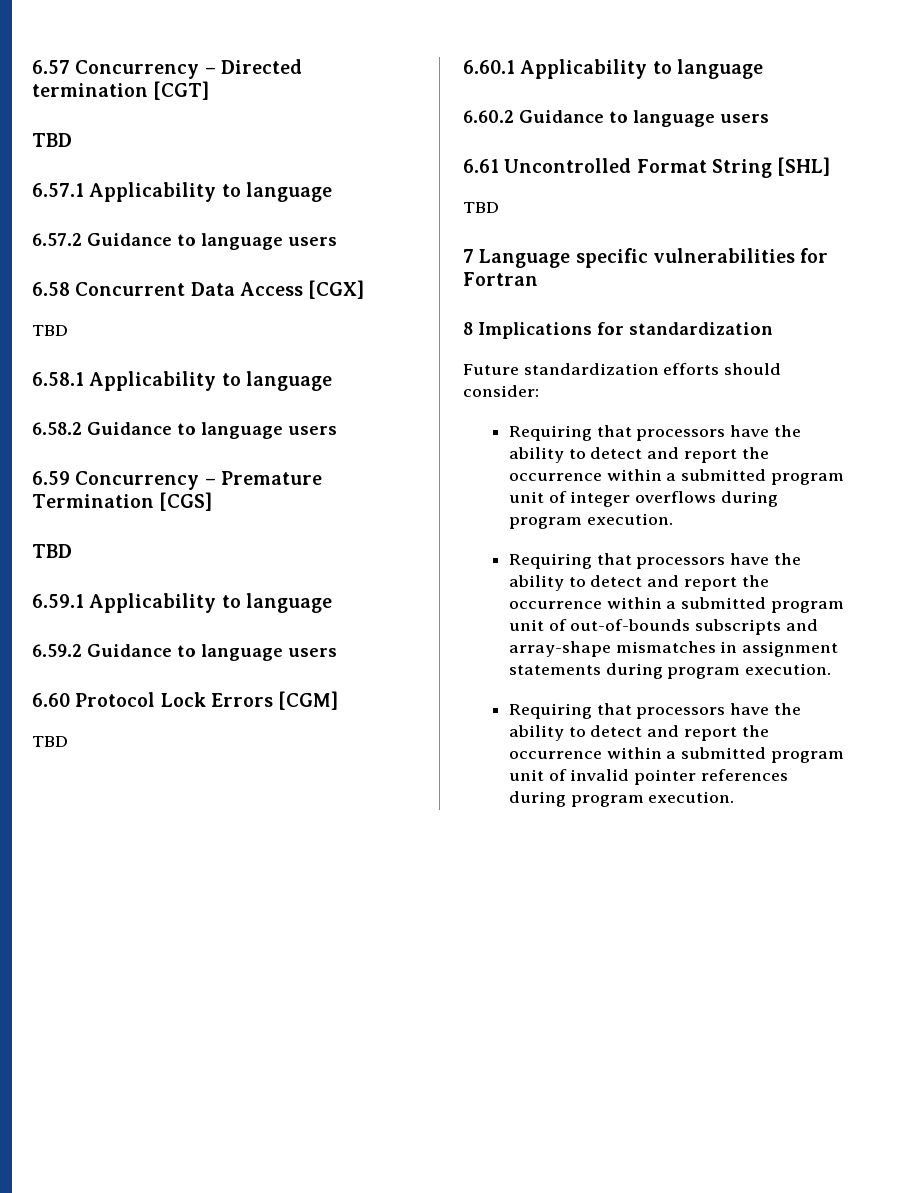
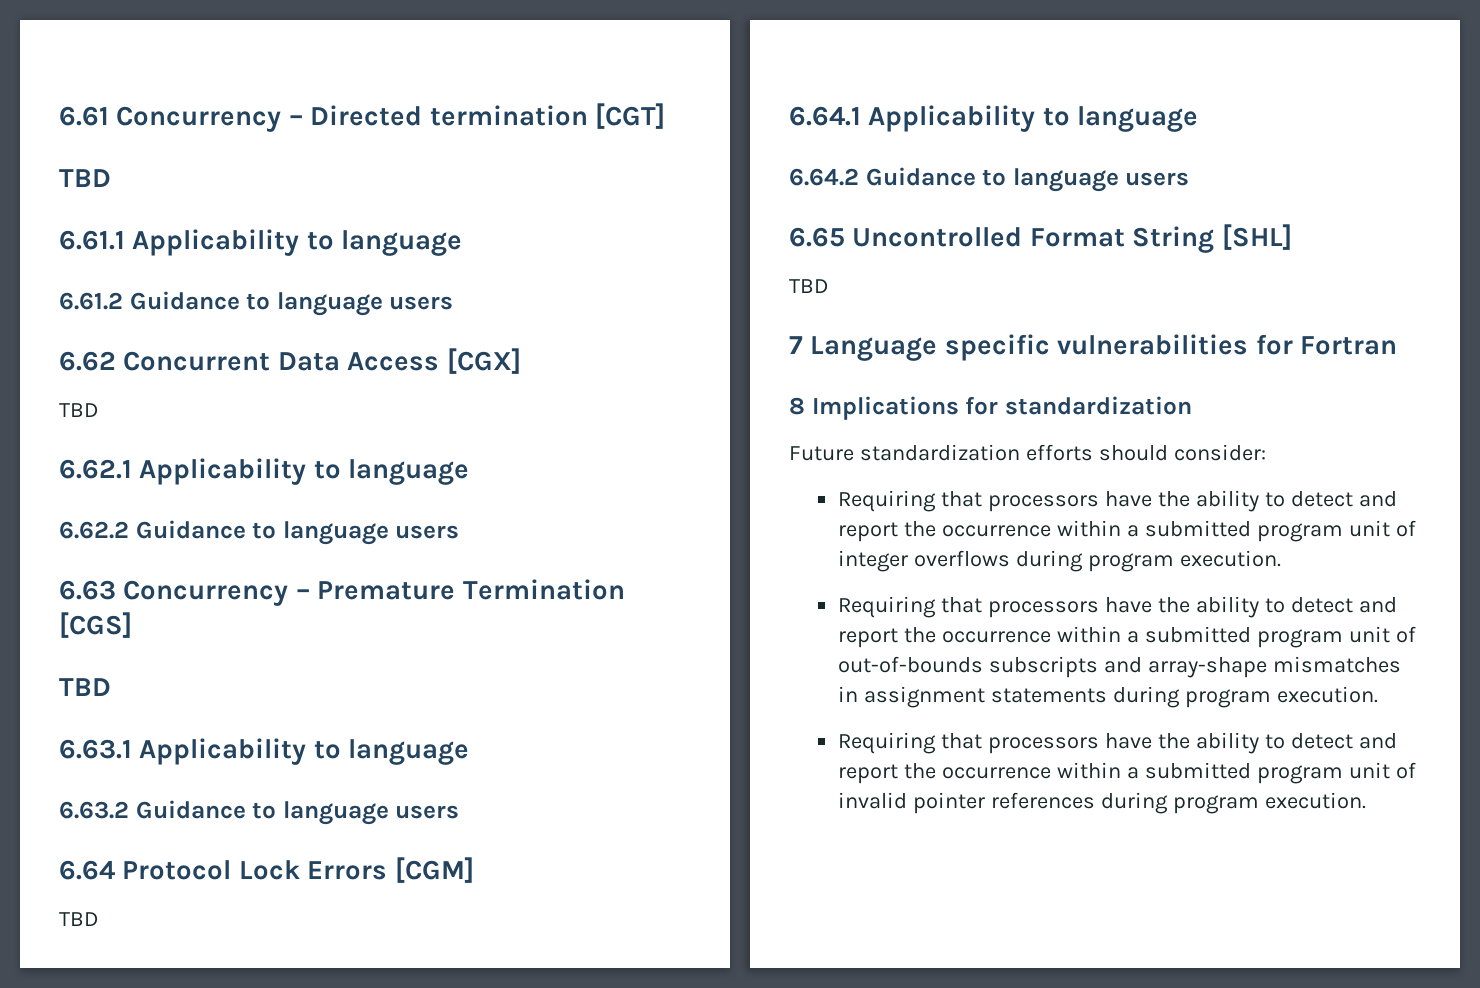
- 6.57 Concurrency – Directed termination [CGT]
+ 6.61 Concurrency – Directed termination [CGT]
- 6.57.1 Applicability to language
- 6.57.2 Guidance to language users
- 6.58 Concurrent Data Access [CGX]
+ 6.61.1 Applicability to language
+ 6.61.2 Guidance to language users
+ 6.62 Concurrent Data Access [CGX]
- 6.58.1 Applicability to language
- 6.58.2 Guidance to language users
- 6.59 Concurrency – Premature Termination [CGS]
+ 6.62.1 Applicability to language
+ 6.62.2 Guidance to language users
+ 6.63 Concurrency – Premature Termination [CGS]
- 6.59.1 Applicability to language
- 6.59.2 Guidance to language users
- 6.60 Protocol Lock Errors [CGM]
+ 6.63.1 Applicability to language
+ 6.63.2 Guidance to language users
+ 6.64 Protocol Lock Errors [CGM]
- 6.60.1 Applicability to language
- 6.60.2 Guidance to language users
- 6.61 Uncontrolled Format String [SHL]
+ 6.64.1 Applicability to language
+ 6.64.2 Guidance to language users
+ 6.65 Uncontrolled Format String [SHL]

